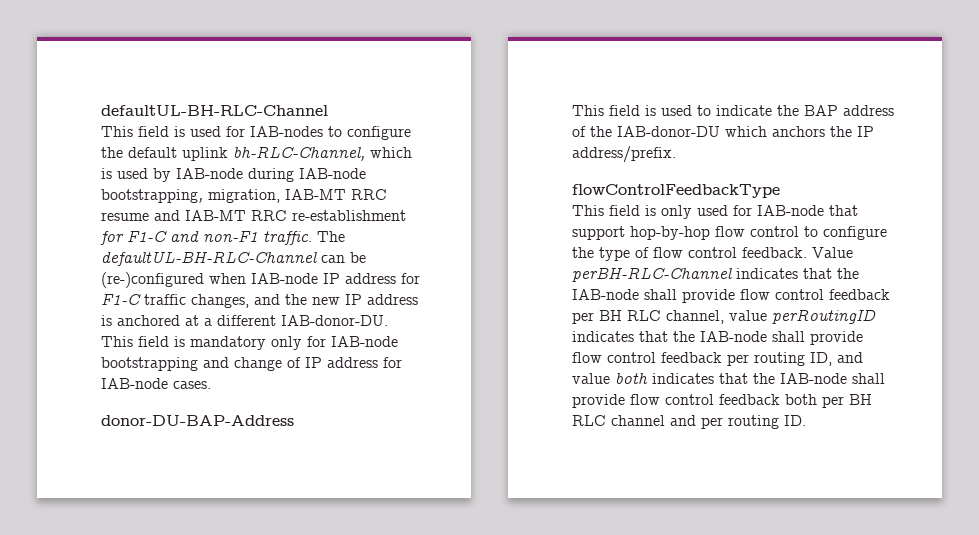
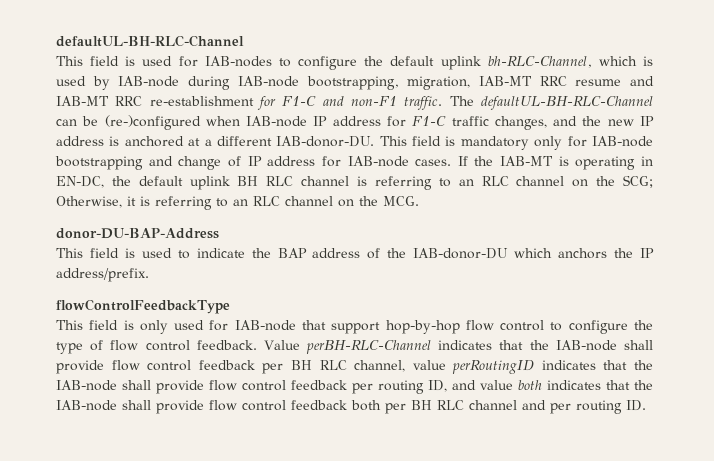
+ If the IAB-MT is operating in EN-DC, the default uplink BH RLC channel is referring to an RLC channel on the SCG; Otherwise, it is referring to an RLC channel on the MCG.

